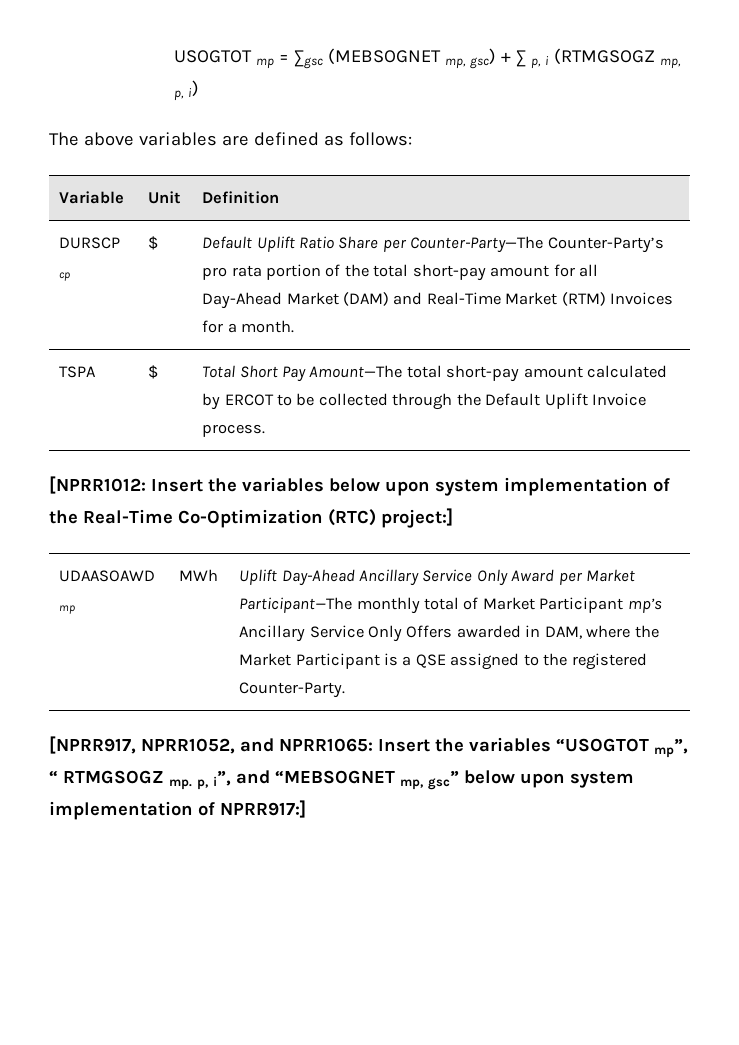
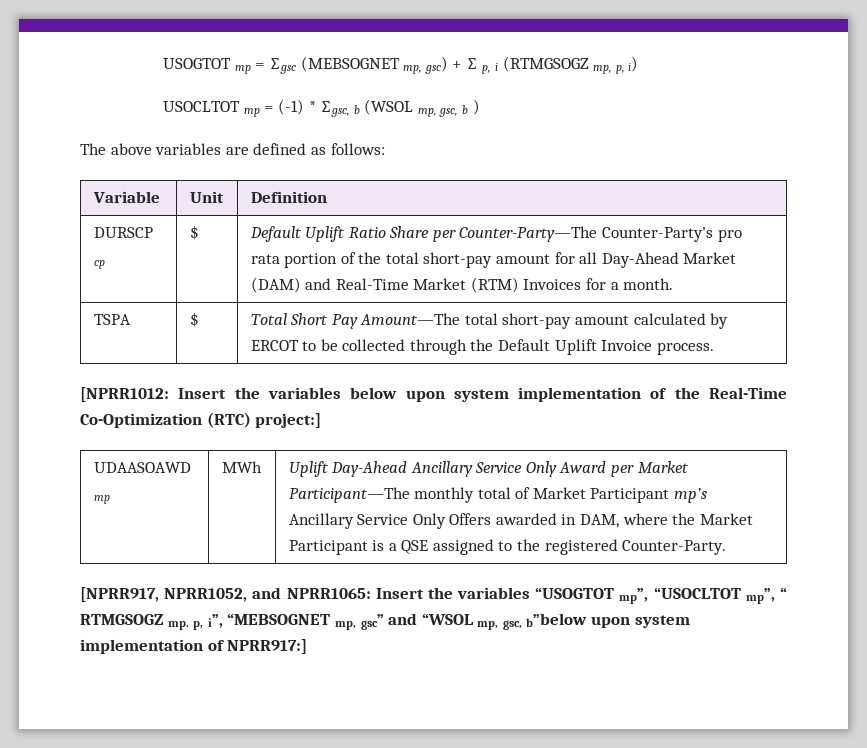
+ USOCLTOT mp = (-1) * ∑gsc, b (WSOL mp, gsc, b )
- [NPRR917, NPRR1052, and NPRR1065: Insert the variables “USOGTOT mp”, “ RTMGSOGZ mp. p, i”, and “MEBSOGNET mp, gsc” below upon system implementation of NPRR917:]
+ [NPRR917, NPRR1052, and NPRR1065: Insert the variables “USOGTOT mp”, “USOCLTOT mp”, “ RTMGSOGZ mp. p, i”, “MEBSOGNET mp, gsc” and “WSOL mp, gsc, b”below upon system implementation of NPRR917:]

